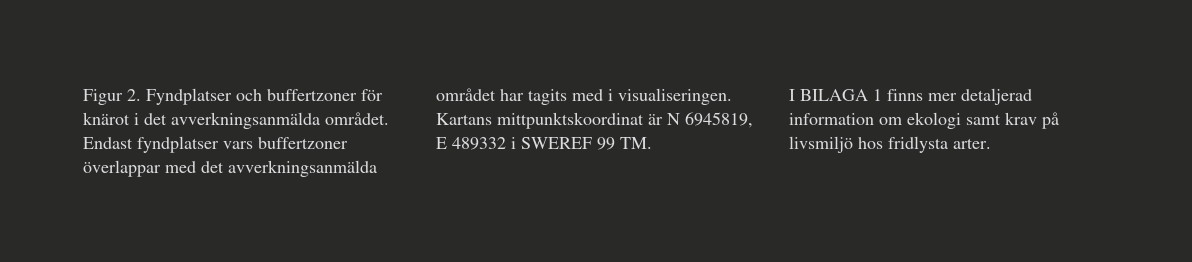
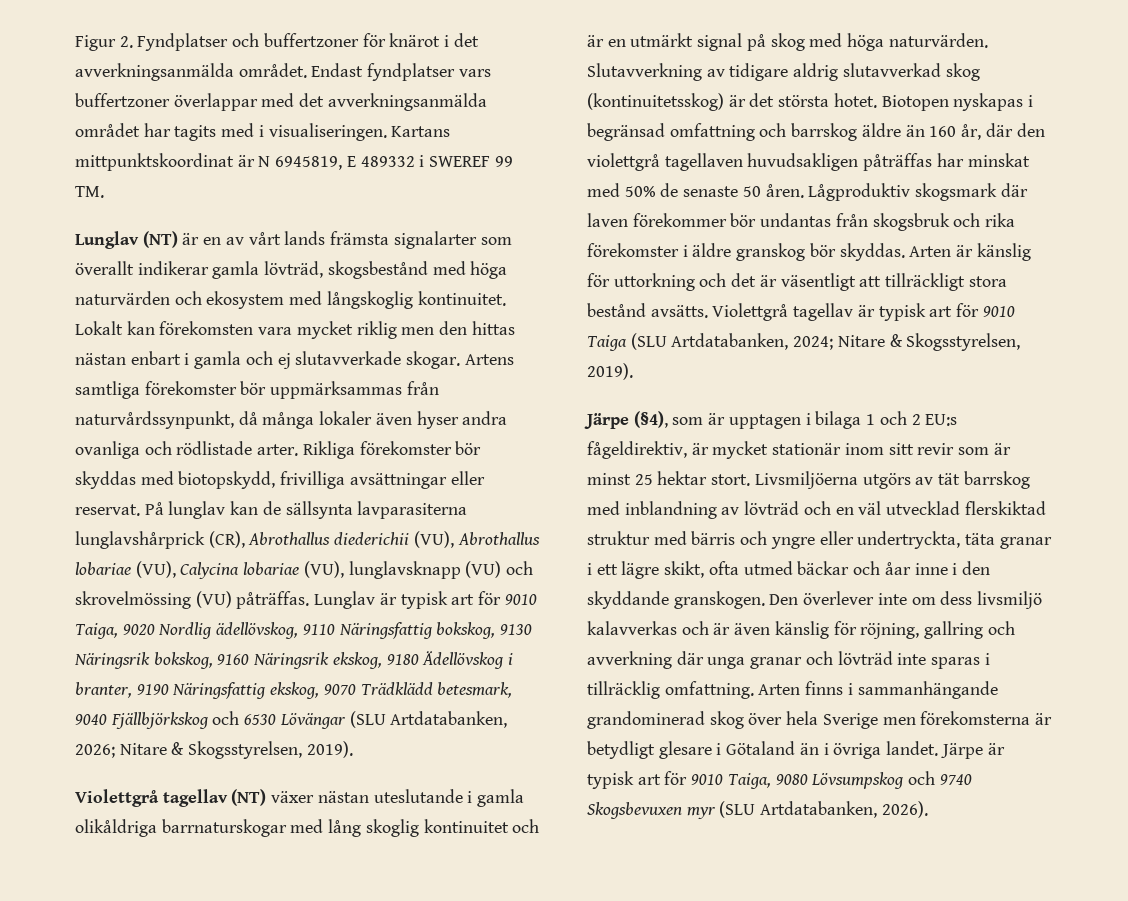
- I BILAGA 1 finns mer detaljerad information om ekologi samt krav på livsmiljö hos fridlysta arter.
+ Lunglav (NT) är en av vårt lands främsta signalarter som överallt indikerar gamla lövträd, skogsbestånd med höga naturvärden och ekosystem med långskoglig kontinuitet. Lokalt kan förekomsten vara mycket riklig men den hittas nästan enbart i gamla och ej slutavverkade skogar. Artens samtliga förekomster bör uppmärksammas från naturvårdssynpunkt, då många lokaler även hyser andra ovanliga och rödlistade arter. Rikliga förekomster bör skyddas med biotopskydd, frivilliga avsättningar eller reservat. På lunglav kan de sällsynta lavparasiterna lunglavshårprick (CR), Abrothallus diederichii (VU), Abrothallus lobariae (VU), Calycina lobariae (VU), lunglavsknapp (VU) och skrovelmössing (VU) påträffas. Lunglav är typisk art för 9010 Taiga, 9020 Nordlig ädellövskog, 9110 Näringsfattig bokskog, 9130 Näringsrik bokskog, 9160 Näringsrik ekskog, 9180 Ädellövskog i branter, 9190 Näringsfattig ekskog, 9070 Trädklädd betesmark, 9040 Fjällbjörkskog och 6530 Lövängar (SLU Artdatabanken, 2026; Nitare & Skogsstyrelsen, 2019).
+ Violettgrå tagellav (NT) växer nästan uteslutande i gamla olikåldriga barrnaturskogar med lång skoglig kontinuitet och är en utmärkt signal på skog med höga naturvärden. Slutavverkning av tidigare aldrig slutavverkad skog (kontinuitetsskog) är det största hotet. Biotopen nyskapas i begränsad omfattning och barrskog äldre än 160 år, där den violettgrå tagellaven huvudsakligen påträffas har minskat med 50% de senaste 50 åren. Lågproduktiv skogsmark där laven förekommer bör undantas från skogsbruk och rika förekomster i äldre granskog bör skyddas. Arten är känslig för uttorkning och det är väsentligt att tillräckligt stora bestånd avsätts. Violettgrå tagellav är typisk art för 9010 Taiga (SLU Artdatabanken, 2024; Nitare & Skogsstyrelsen, 2019).
+ Järpe (§4), som är upptagen i bilaga 1 och 2 EU:s fågeldirektiv, är mycket stationär inom sitt revir som är minst 25 hektar stort. Livsmiljöerna utgörs av tät barrskog med inblandning av lövträd och en väl utvecklad flerskiktad struktur med bärris och yngre eller undertryckta, täta granar i ett lägre skikt, ofta utmed bäckar och åar inne i den skyddande granskogen. Den överlever inte om dess livsmiljö kalavverkas och är även känslig för röjning, gallring och avverkning där unga granar och lövträd inte sparas i tillräcklig omfattning. Arten finns i sammanhängande grandominerad skog över hela Sverige men förekomsterna är betydligt glesare i Götaland än i övriga landet. Järpe är typisk art för 9010 Taiga, 9080 Lövsumpskog och 9740 Skogsbevuxen myr (SLU Artdatabanken, 2026).

